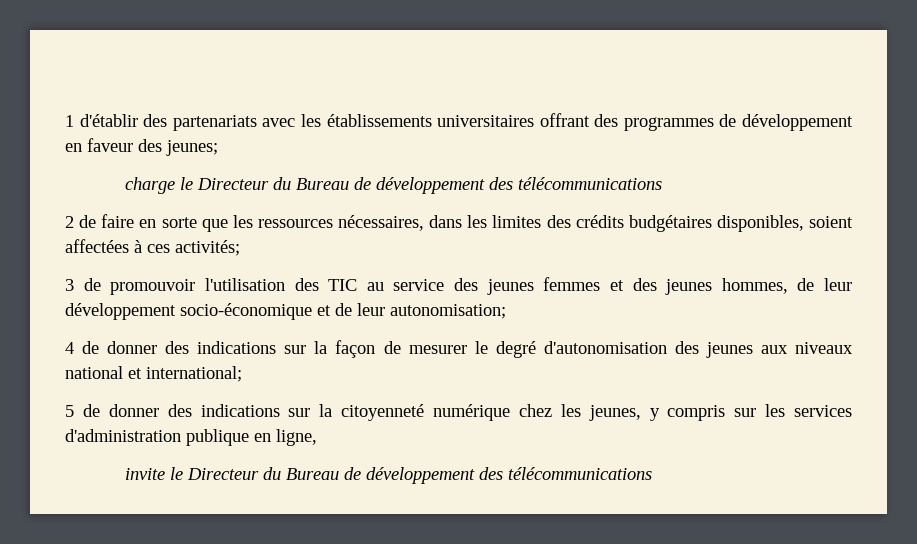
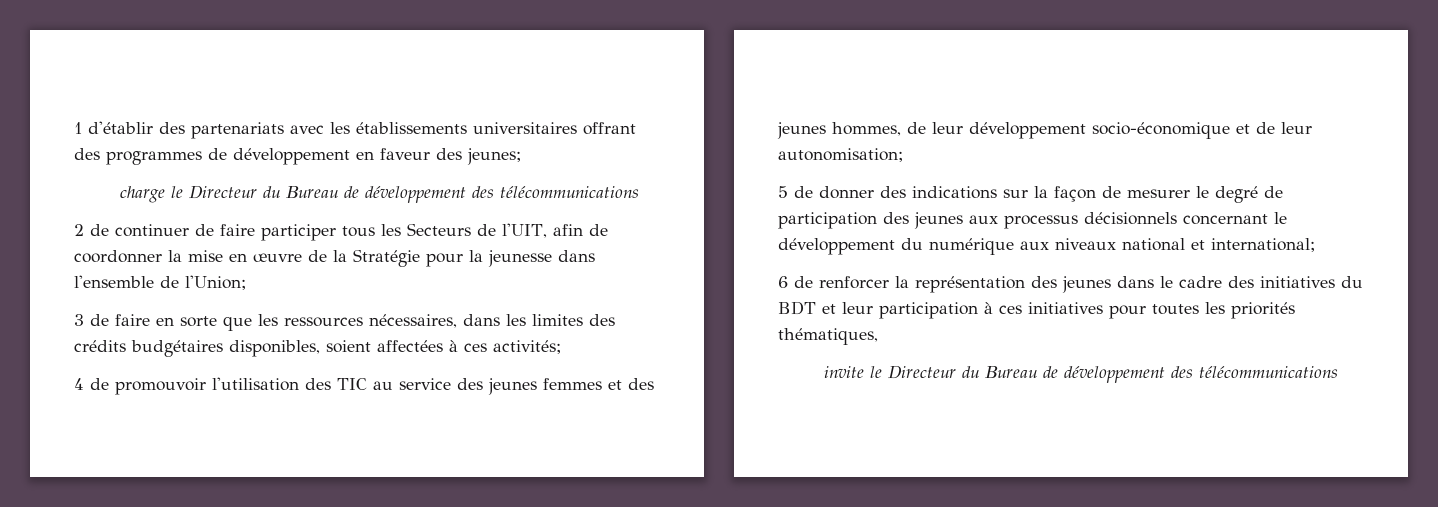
- 2 de faire en sorte que les ressources nécessaires, dans les limites des crédits budgétaires disponibles, soient affectées à ces activités;
+ 2 de continuer de faire participer tous les Secteurs de l'UIT, afin de coordonner la mise en œuvre de la Stratégie pour la jeunesse dans l'ensemble de l'Union;
+ 3 de faire en sorte que les ressources nécessaires, dans les limites des crédits budgétaires disponibles, soient affectées à ces activités;
- 3 de promouvoir l'utilisation des TIC au service des jeunes femmes et des jeunes hommes, de leur développement socio-économique et de leur autonomisation;
+ 4 de promouvoir l'utilisation des TIC au service des jeunes femmes et des jeunes hommes, de leur développement socio-économique et de leur autonomisation;
- 4 de donner des indications sur la façon de mesurer le degré d'autonomisation des jeunes aux niveaux national et international;
- 5 de donner des indications sur la citoyenneté numérique chez les jeunes, y compris sur les services d'administration publique en ligne,
+ 5 de donner des indications sur la façon de mesurer le degré de participation des jeunes aux processus décisionnels concernant le développement du numérique aux niveaux national et international;
+ 6 de renforcer la représentation des jeunes dans le cadre des initiatives du BDT et leur participation à ces initiatives pour toutes les priorités thématiques,

